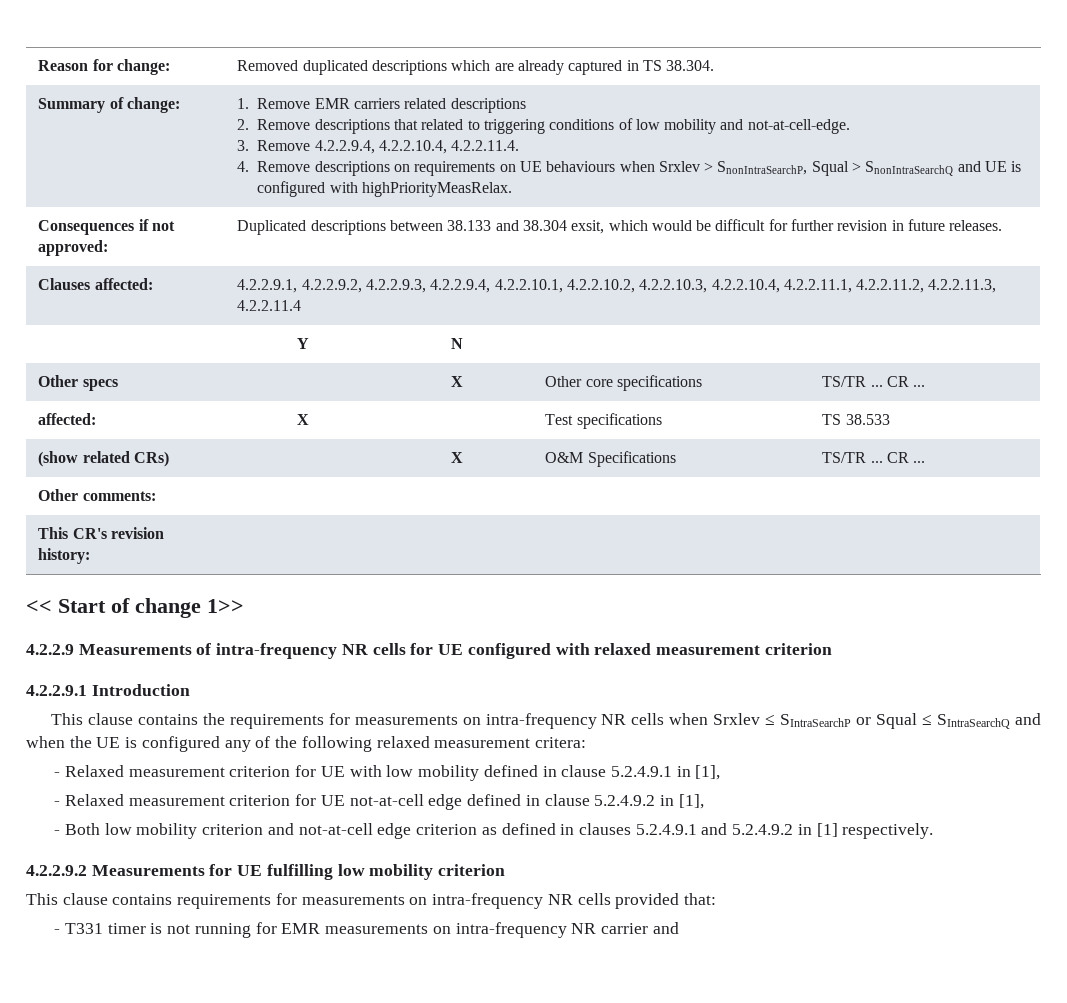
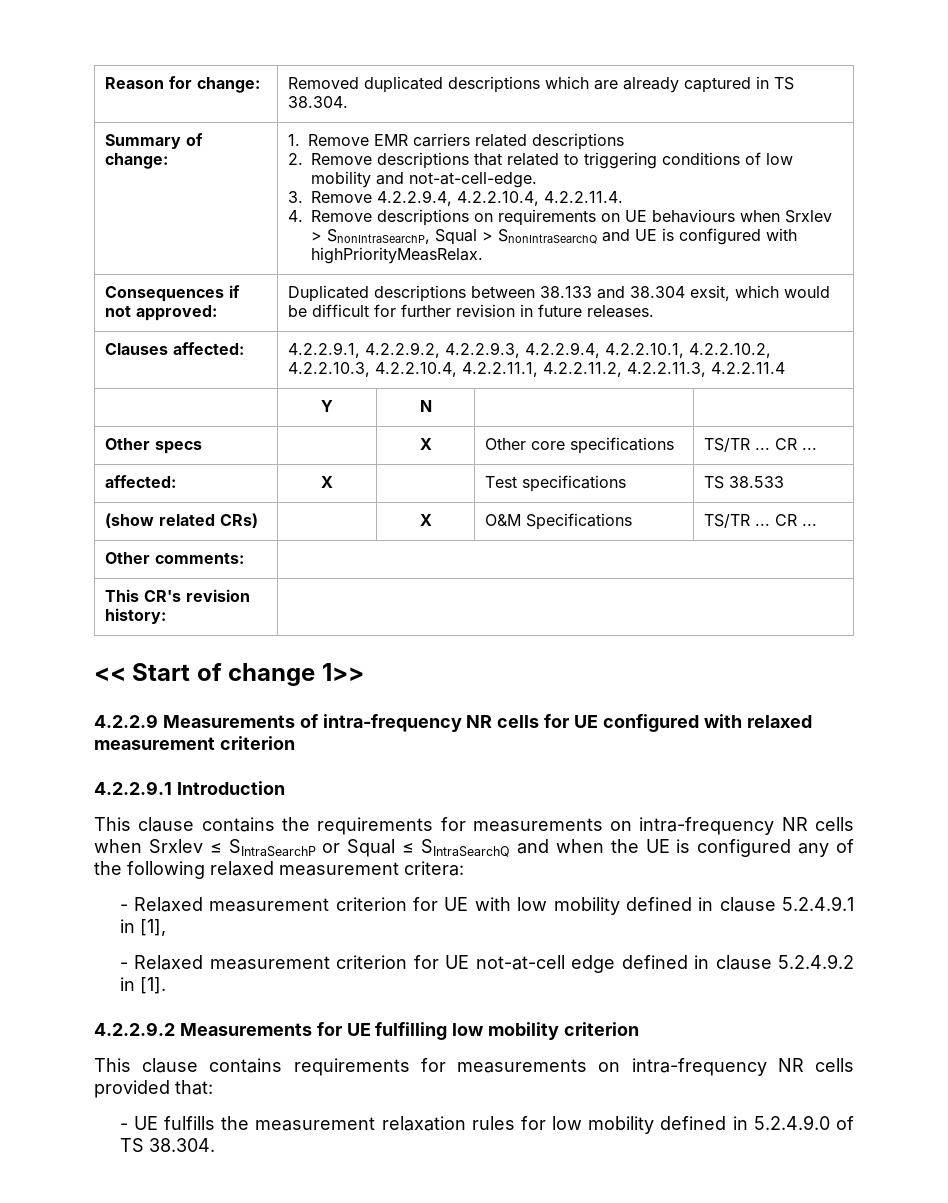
- - Relaxed measurement criterion for UE not-at-cell edge defined in clause 5.2.4.9.2 in [1],
- - Both low mobility criterion and not-at-cell edge criterion as defined in clauses 5.2.4.9.1 and 5.2.4.9.2 in [1] respectively.
+ - Relaxed measurement criterion for UE not-at-cell edge defined in clause 5.2.4.9.2 in [1].
- - T331 timer is not running for EMR measurements on intra-frequency NR carrier and
+ - UE fulfills the measurement relaxation rules for low mobility defined in 5.2.4.9.0 of TS 38.304.

